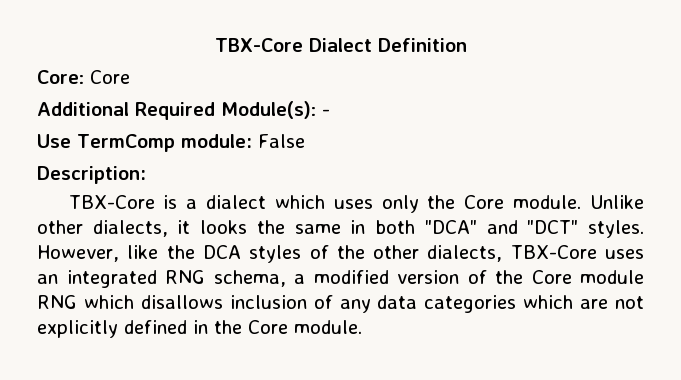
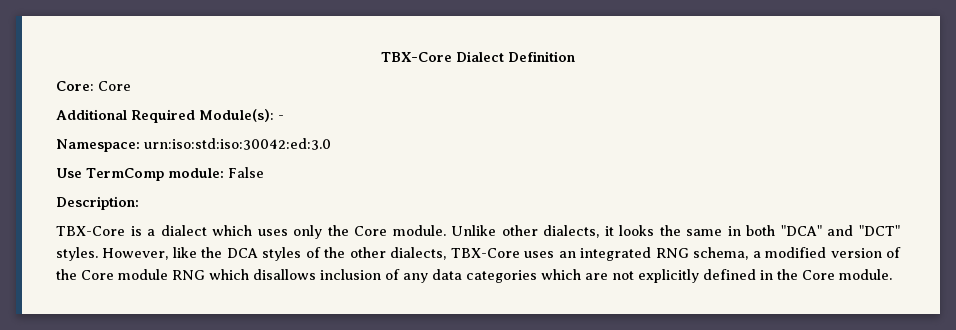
+ Namespace: urn:iso:std:iso:30042:ed:3.0

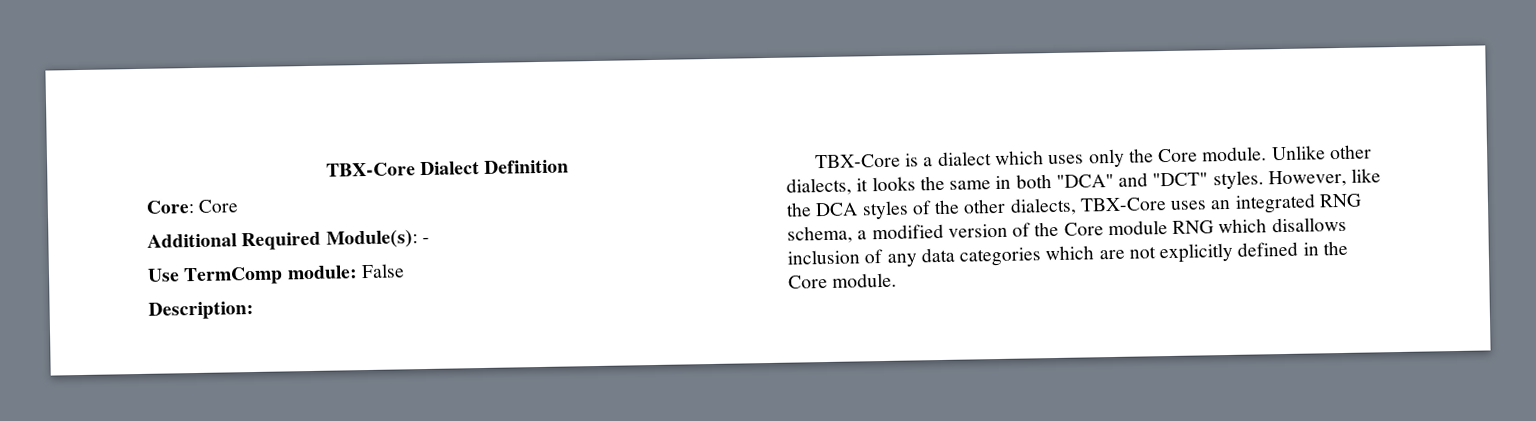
- Namespace: urn:iso:std:iso:30042:ed:3.0

